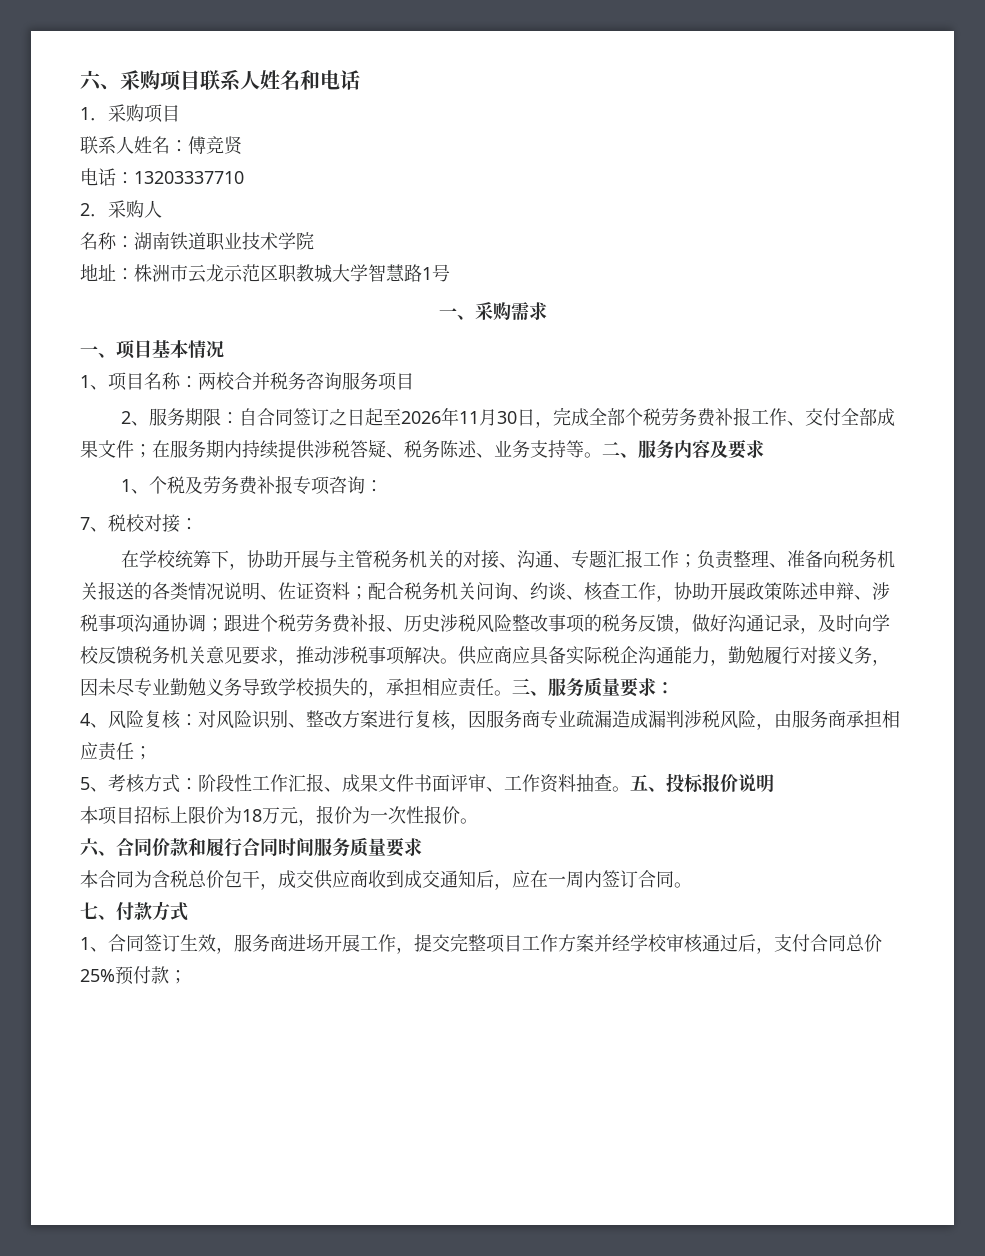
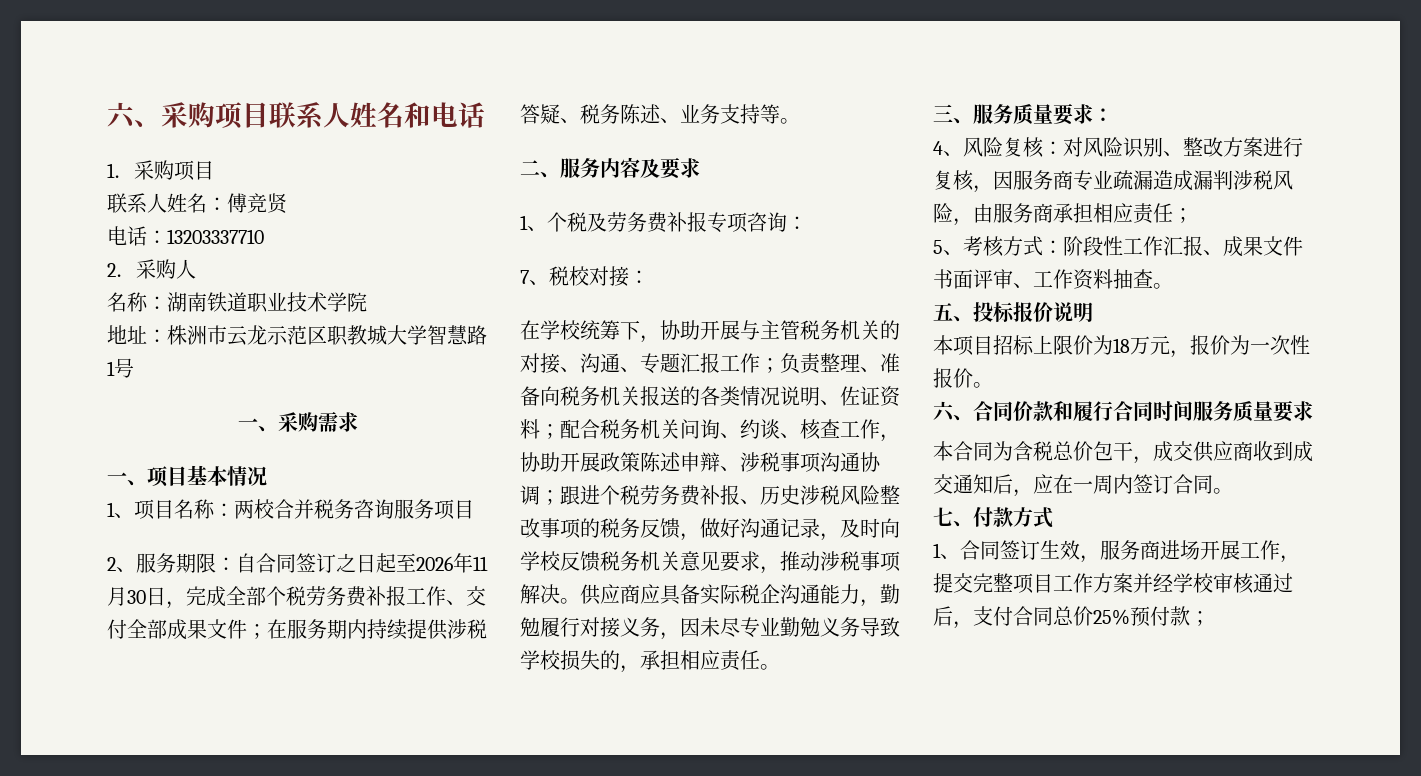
- 2、服务期限：自合同签订之日起至2026年11月30日，完成全部个税劳务费补报工作、交付全部成果文件；在服务期内持续提供涉税答疑、税务陈述、业务支持等。二、服务内容及要求
+ 2、服务期限：自合同签订之日起至2026年11月30日，完成全部个税劳务费补报工作、交付全部成果文件；在服务期内持续提供涉税答疑、税务陈述、业务支持等。
+ 二、服务内容及要求
- 供应商应具备实际税企沟通能力，勤勉履行对接义务，因未尽专业勤勉义务导致学校损失的，承担相应责任。三、服务质量要求：
+ 供应商应具备实际税企沟通能力，勤勉履行对接义务，因未尽专业勤勉义务导致学校损失的，承担相应责任。
+ 三、服务质量要求：
- 5、考核方式：阶段性工作汇报、成果文件书面评审、工作资料抽查。五、投标报价说明
+ 5、考核方式：阶段性工作汇报、成果文件书面评审、工作资料抽查。
+ 五、投标报价说明

